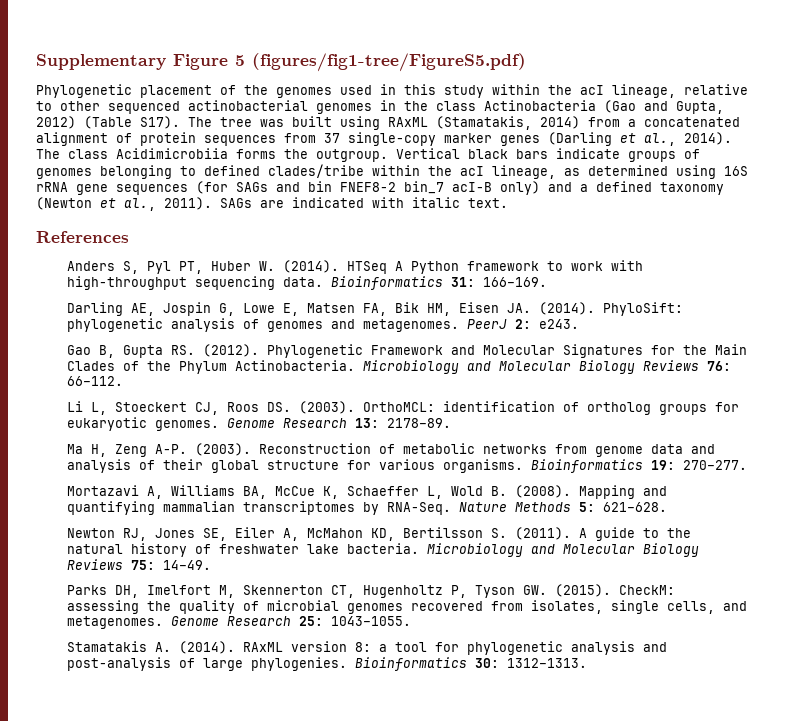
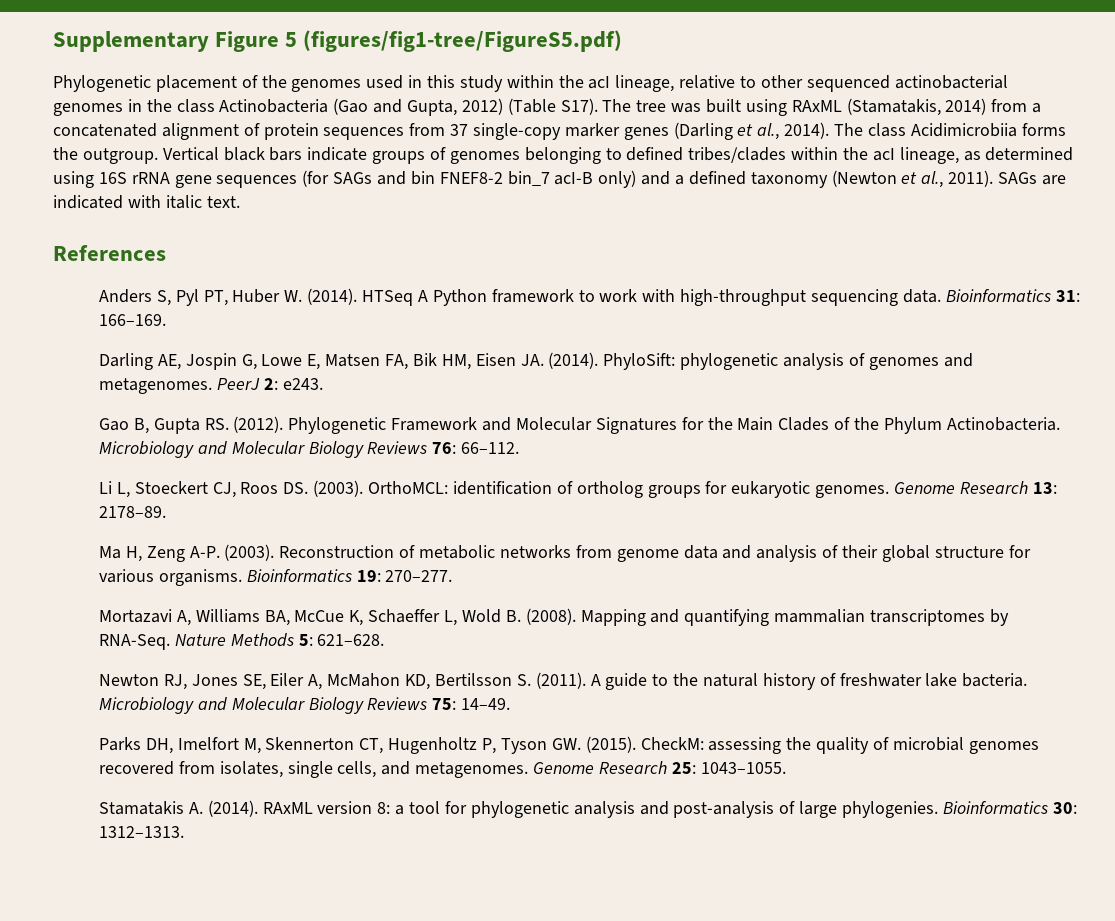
- Vertical black bars indicate groups of genomes belonging to defined clades/tribe within the acI lineage, as determined using 16S rRNA gene sequences (for SAGs and bin FNEF8-2 bin_7 acI-B only) and a defined taxonomy (Newton et al., 2011).
+ Vertical black bars indicate groups of genomes belonging to defined tribes/clades within the acI lineage, as determined using 16S rRNA gene sequences (for SAGs and bin FNEF8-2 bin_7 acI-B only) and a defined taxonomy (Newton et al., 2011).

